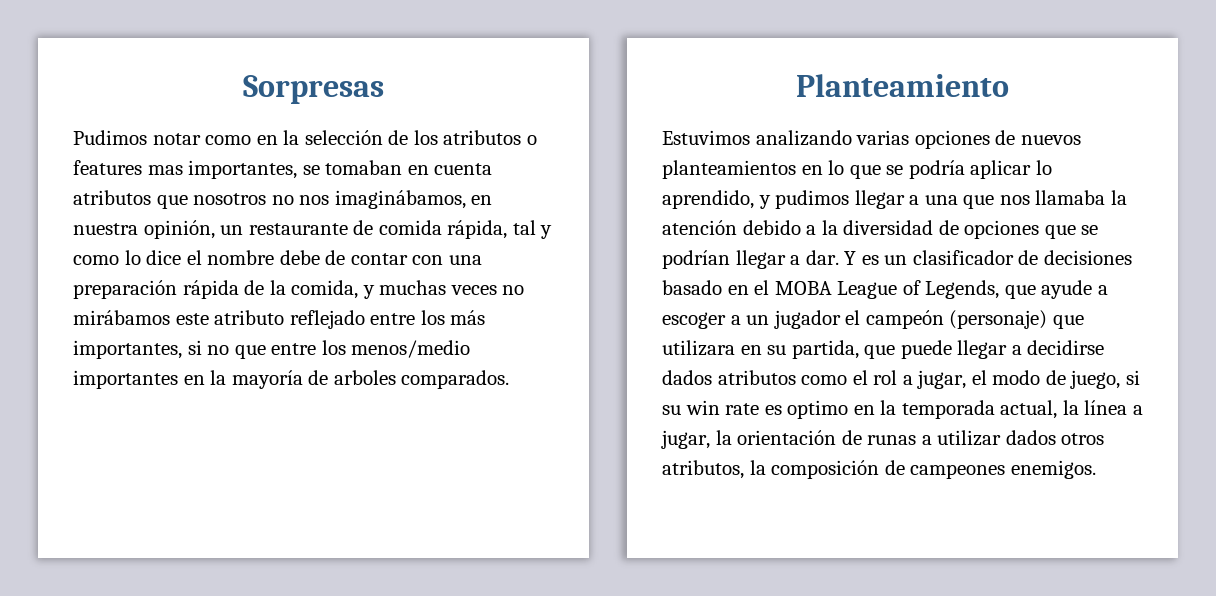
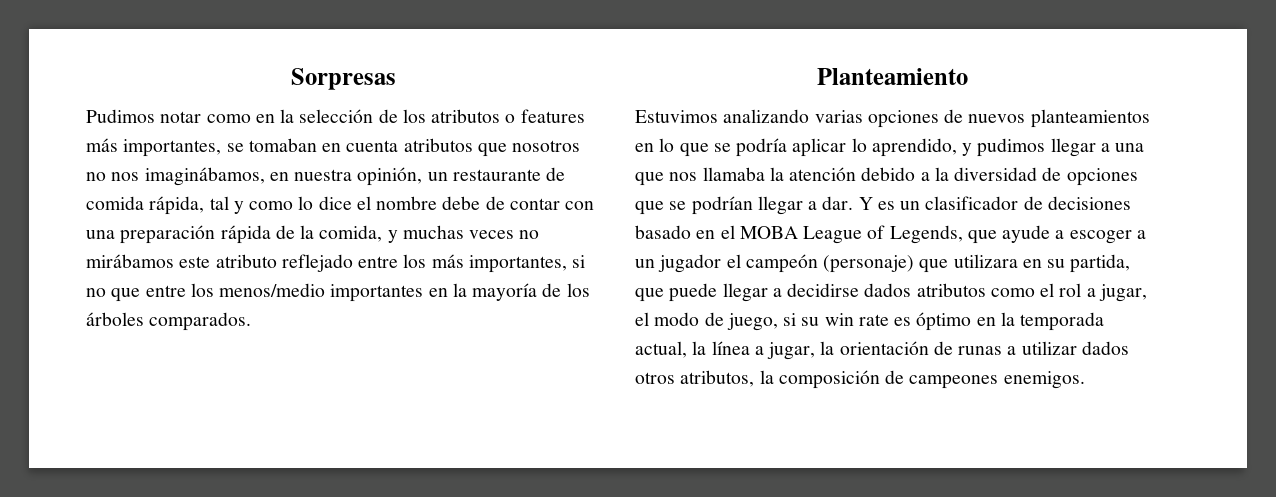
- Pudimos notar como en la selección de los atributos o features mas importantes, se tomaban en cuenta atributos que nosotros no nos imaginábamos, en nuestra opinión, un restaurante de comida rápida, tal y como lo dice el nombre debe de contar con una preparación rápida de la comida, y muchas veces no mirábamos este atributo reflejado entre los más importantes, si no que entre los menos/medio importantes en la mayoría de arboles comparados.
+ Pudimos notar como en la selección de los atributos o features más importantes, se tomaban en cuenta atributos que nosotros no nos imaginábamos, en nuestra opinión, un restaurante de comida rápida, tal y como lo dice el nombre debe de contar con una preparación rápida de la comida, y muchas veces no mirábamos este atributo reflejado entre los más importantes, si no que entre los menos/medio importantes en la mayoría de los árboles comparados.
- Y es un clasificador de decisiones basado en el MOBA League of Legends, que ayude a escoger a un jugador el campeón (personaje) que utilizara en su partida, que puede llegar a decidirse dados atributos como el rol a jugar, el modo de juego, si su win rate es optimo en la temporada actual, la línea a jugar, la orientación de runas a utilizar dados otros atributos, la composición de campeones enemigos.
+ Y es un clasificador de decisiones basado en el MOBA League of Legends, que ayude a escoger a un jugador el campeón (personaje) que utilizara en su partida, que puede llegar a decidirse dados atributos como el rol a jugar, el modo de juego, si su win rate es óptimo en la temporada actual, la línea a jugar, la orientación de runas a utilizar dados otros atributos, la composición de campeones enemigos.

